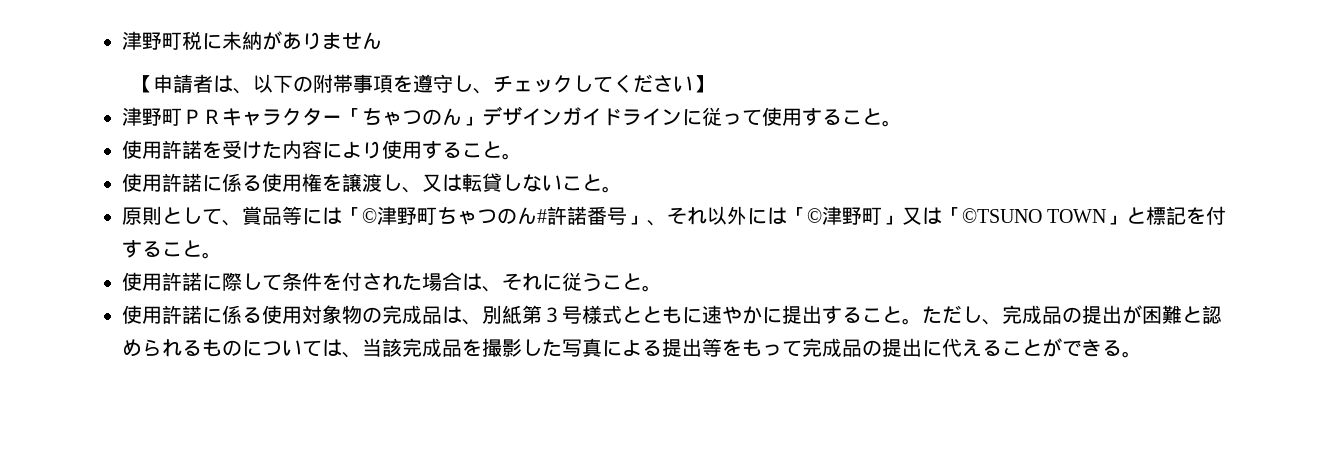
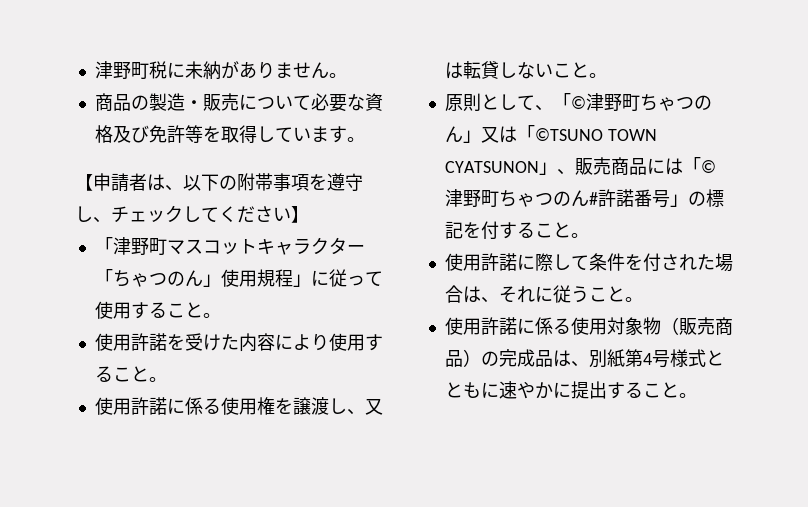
- 津野町税に未納がありません
+ 津野町税に未納がありません。
+ 商品の製造・販売について必要な資格及び免許等を取得しています。
- 津野町ＰＲキャラクター「ちゃつのん」デザインガイドラインに従って使用すること。
+ 「津野町マスコットキャラクター「ちゃつのん」使用規程」に従って使用すること。
- 原則として、賞品等には「©津野町ちゃつのん#許諾番号」、それ以外には「©津野町」又は「©TSUNO TOWN」と標記を付すること。
+ 原則として、「©津野町ちゃつのん」又は「©TSUNO TOWN CYATSUNON」、販売商品には「©津野町ちゃつのん#許諾番号」の標記を付すること。
- 使用許諾に係る使用対象物の完成品は、別紙第３号様式とともに速やかに提出すること。ただし、完成品の提出が困難と認められるものについては、当該完成品を撮影した写真による提出等をもって完成品の提出に代えることができる。
+ 使用許諾に係る使用対象物（販売商品）の完成品は、別紙第4号様式とともに速やかに提出すること。

